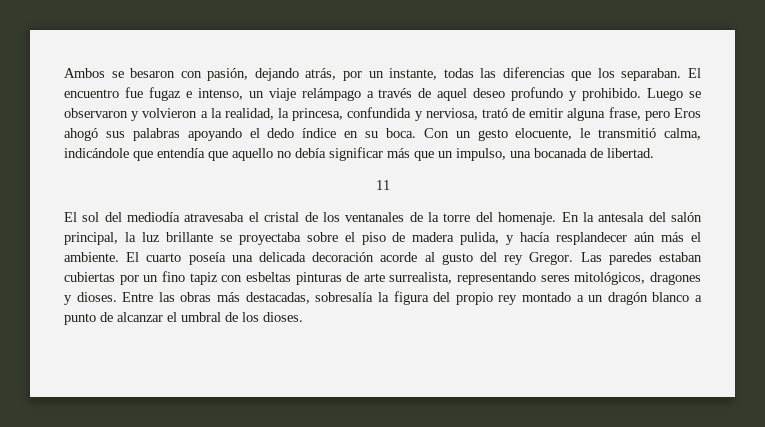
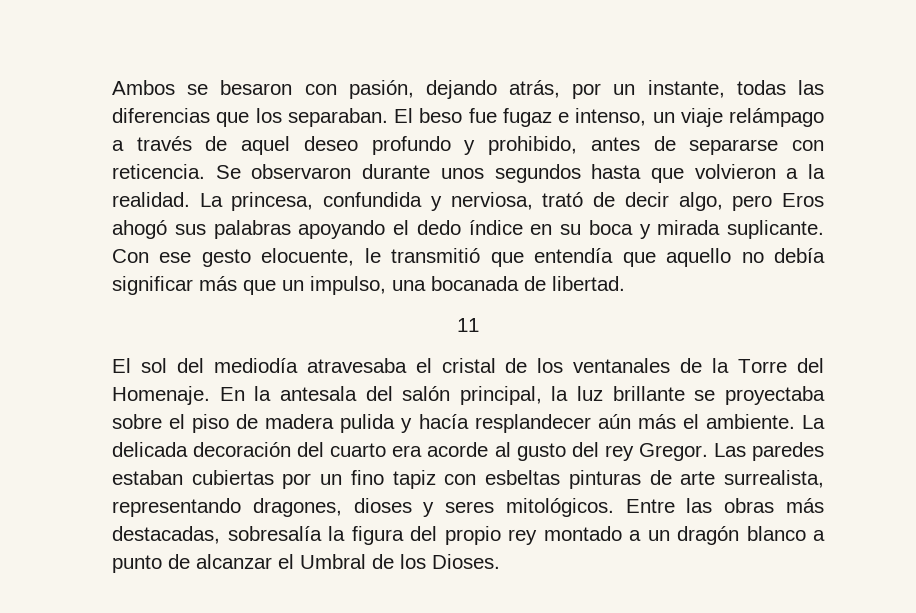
- El encuentro fue fugaz e intenso, un viaje relámpago a través de aquel deseo profundo y prohibido. Luego se observaron y volvieron a la realidad, la princesa, confundida y nerviosa, trató de emitir alguna frase, pero Eros ahogó sus palabras apoyando el dedo índice en su boca. Con un gesto elocuente, le transmitió calma, indicándole que entendía que aquello no debía significar más que un impulso, una bocanada de libertad.
+ El beso fue fugaz e intenso, un viaje relámpago a través de aquel deseo profundo y prohibido, antes de separarse con reticencia. Se observaron durante unos segundos hasta que volvieron a la realidad. La princesa, confundida y nerviosa, trató de decir algo, pero Eros ahogó sus palabras apoyando el dedo índice en su boca y mirada suplicante. Con ese gesto elocuente, le transmitió que entendía que aquello no debía significar más que un impulso, una bocanada de libertad.
- El sol del mediodía atravesaba el cristal de los ventanales de la torre del homenaje.
+ El sol del mediodía atravesaba el cristal de los ventanales de la Torre del Homenaje.
- En la antesala del salón principal, la luz brillante se proyectaba sobre el piso de madera pulida, y hacía resplandecer aún más el ambiente.
+ En la antesala del salón principal, la luz brillante se proyectaba sobre el piso de madera pulida y hacía resplandecer aún más el ambiente.
- El cuarto poseía una delicada decoración acorde al gusto del rey Gregor.
+ La delicada decoración del cuarto era acorde al gusto del rey Gregor.
- Las paredes estaban cubiertas por un fino tapiz con esbeltas pinturas de arte surrealista, representando seres mitológicos, dragones y dioses.
+ Las paredes estaban cubiertas por un fino tapiz con esbeltas pinturas de arte surrealista, representando dragones, dioses y seres mitológicos.
- Entre las obras más destacadas, sobresalía la figura del propio rey montado a un dragón blanco a punto de alcanzar el umbral de los dioses.
+ Entre las obras más destacadas, sobresalía la figura del propio rey montado a un dragón blanco a punto de alcanzar el Umbral de los Dioses.

